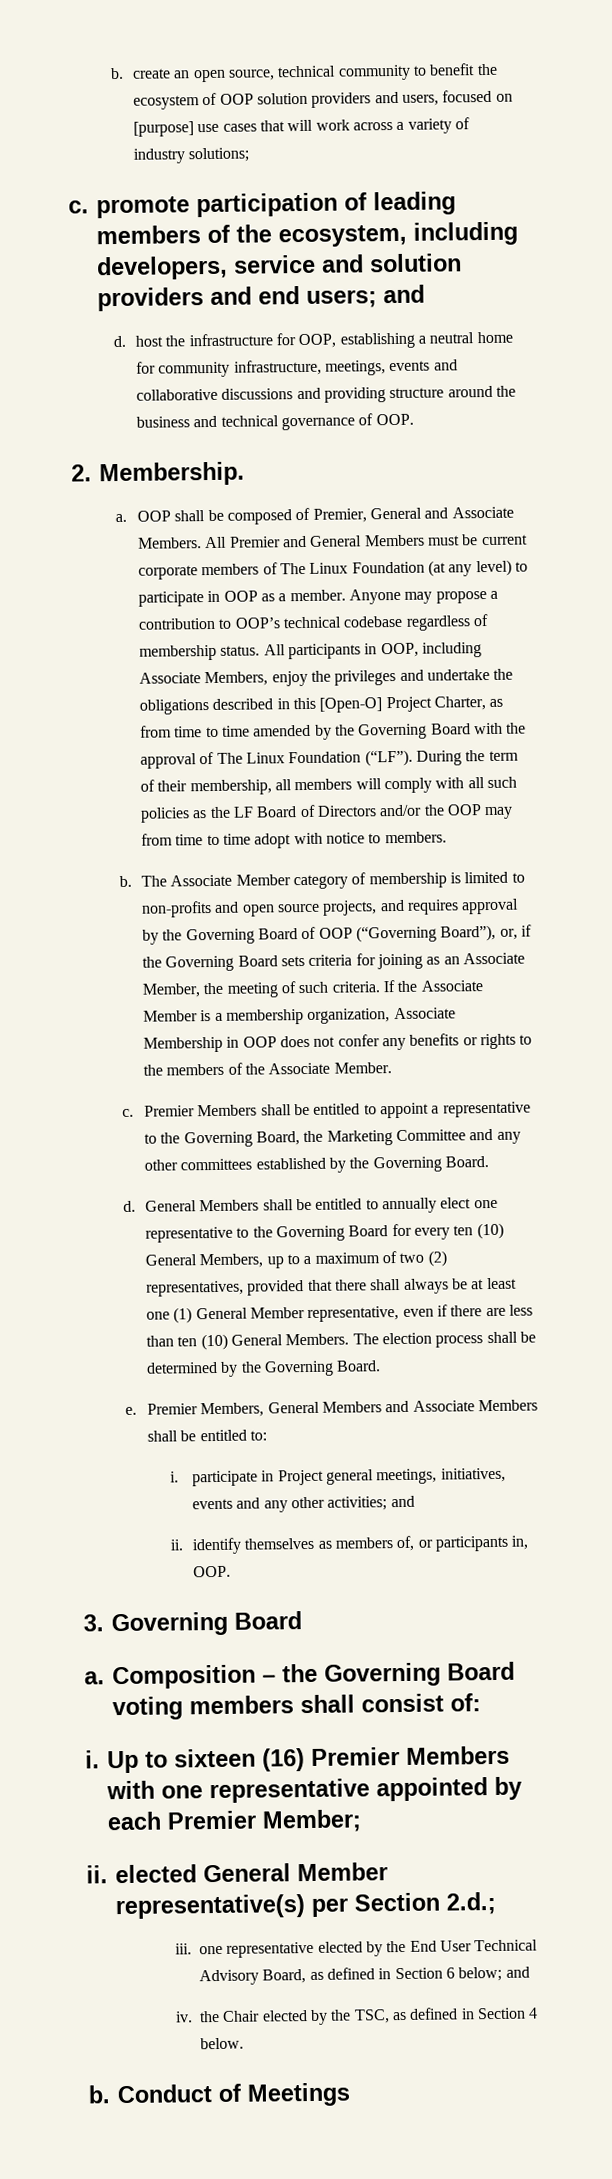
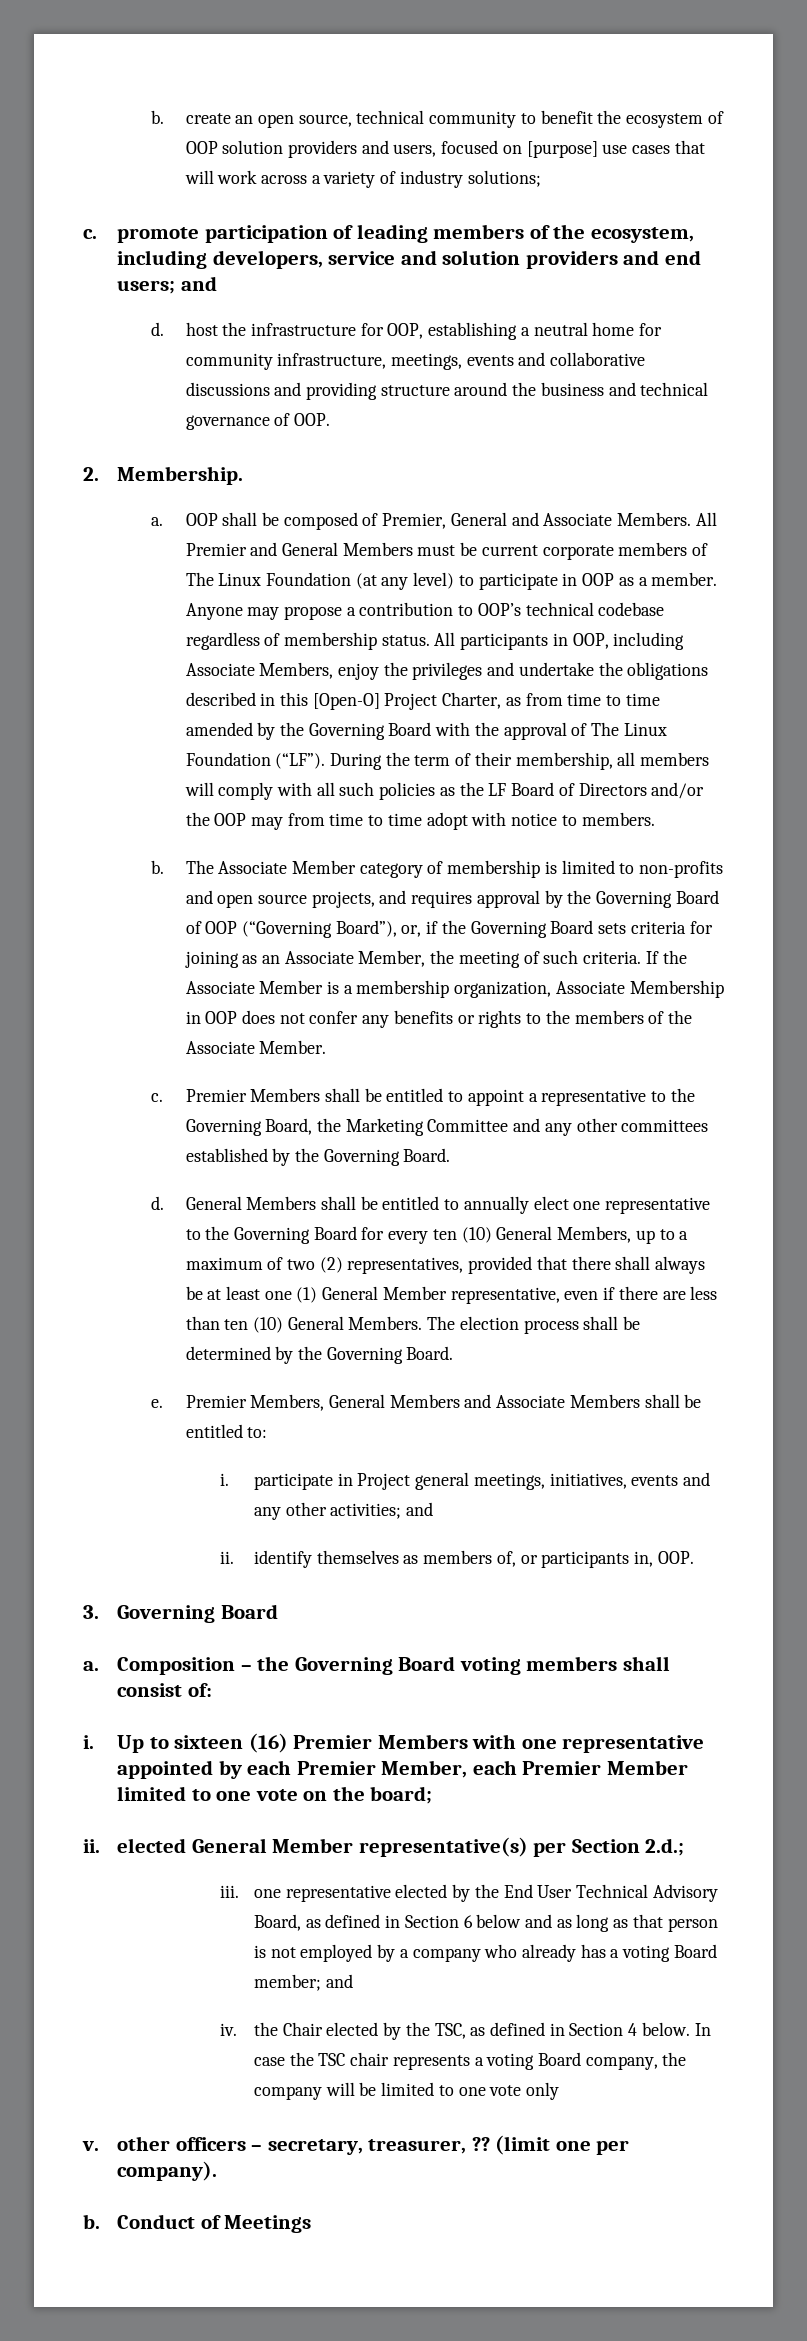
- Up to sixteen (16) Premier Members with one representative appointed by each Premier Member;
+ Up to sixteen (16) Premier Members with one representative appointed by each Premier Member, each Premier Member limited to one vote on the board;
- iii. one representative elected by the End User Technical Advisory Board, as defined in Section 6 below; and
+ iii. one representative elected by the End User Technical Advisory Board, as defined in Section 6 below and as long as that person is not employed by a company who already has a voting Board member; and
+ In case the TSC chair represents a voting Board company, the company will be limited to one vote only
+ v. other officers – secretary, treasurer, ?? (limit one per company).

